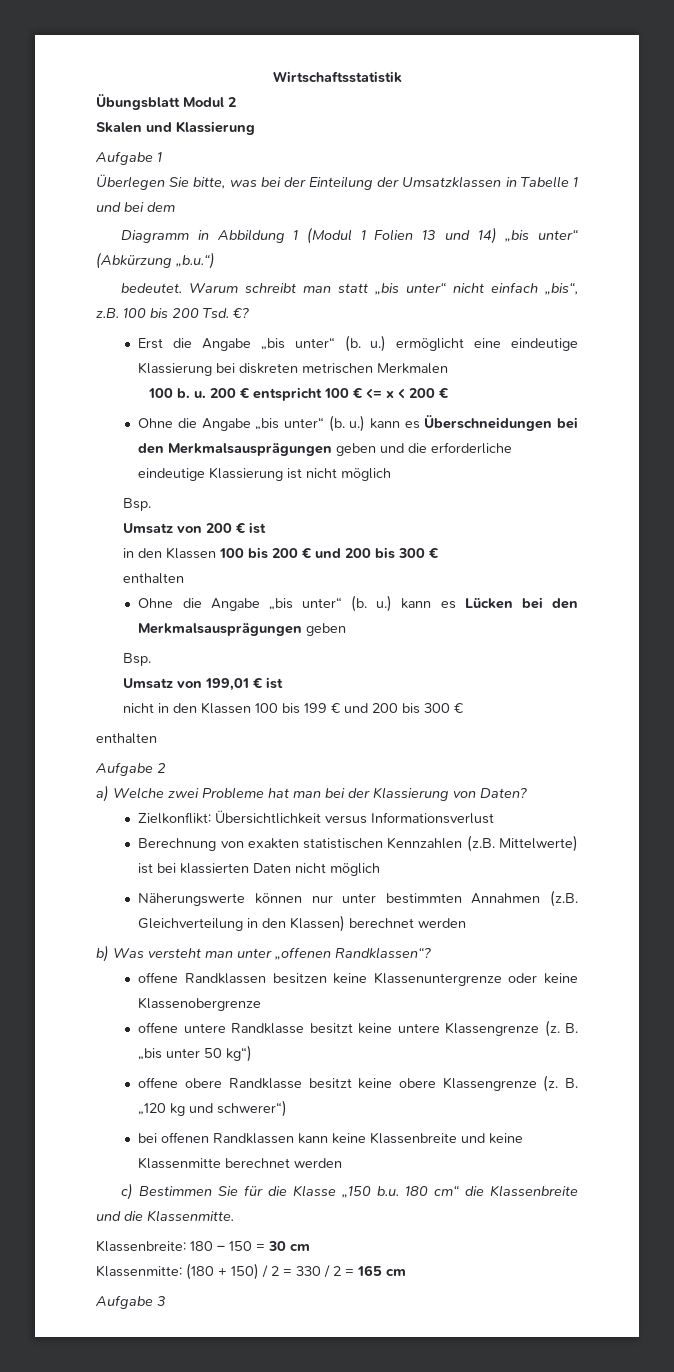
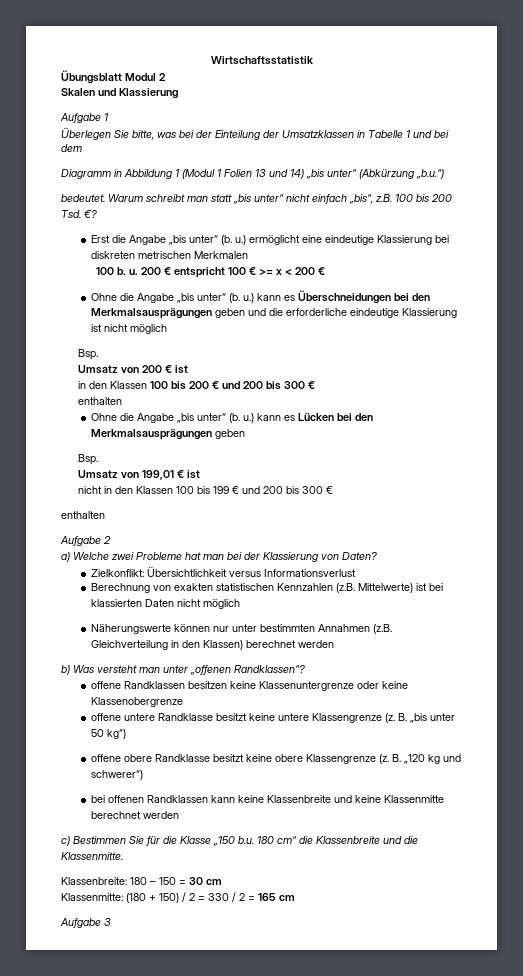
- 200 € entspricht 100 € <= x < 200 €
+ 200 € entspricht 100 € >= x < 200 €

